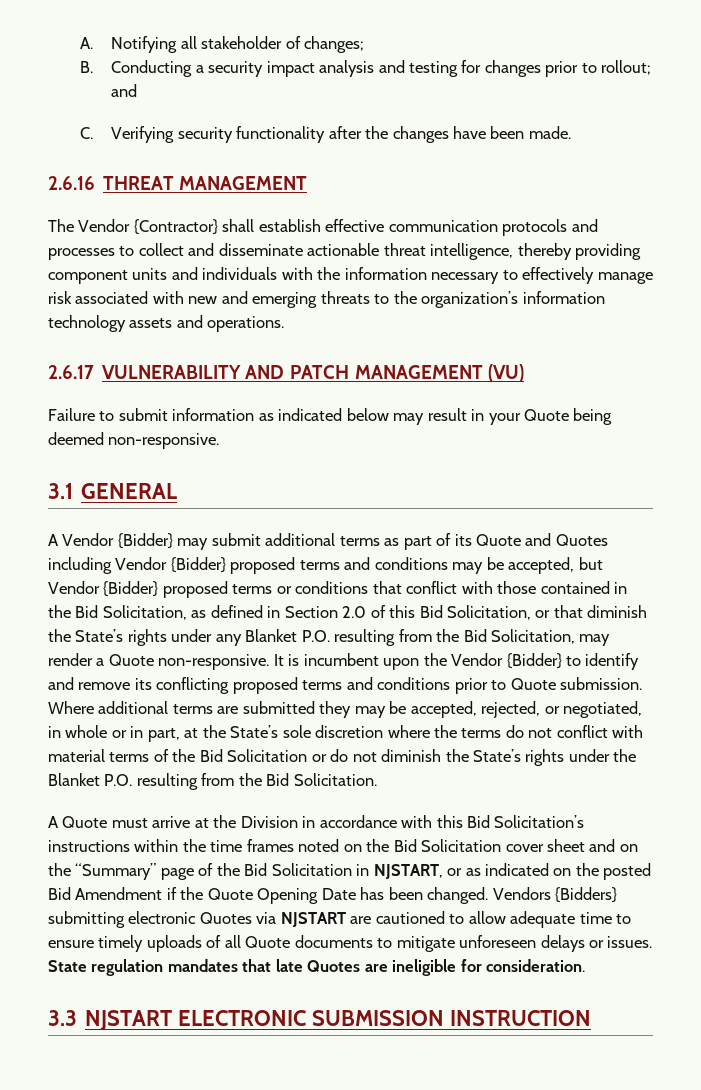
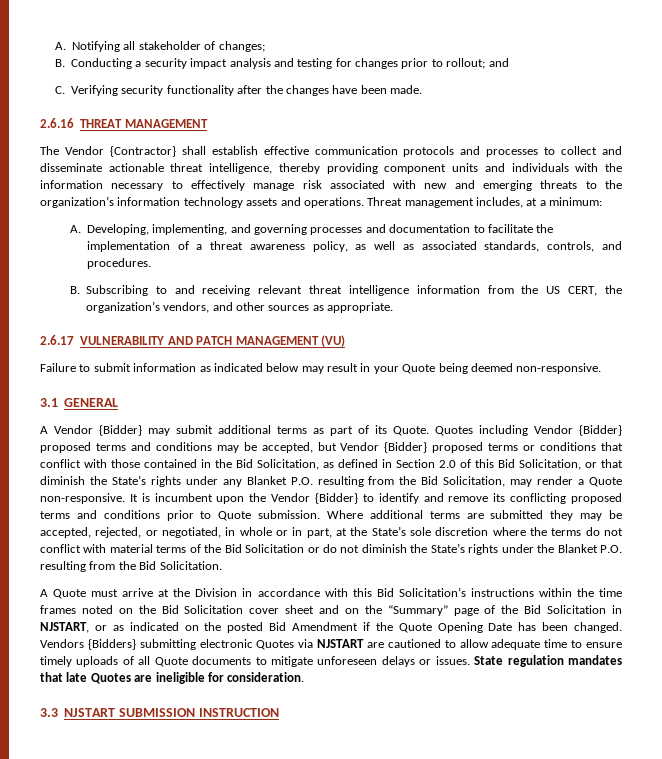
+ Threat management includes, at a minimum:
+ A. Developing, implementing, and governing processes and documentation to facilitate the implementation of a threat awareness policy, as well as associated standards, controls, and procedures.
+ B. Subscribing to and receiving relevant threat intelligence information from the US CERT, the organization’s vendors, and other sources as appropriate.
- A Vendor {Bidder} may submit additional terms as part of its Quote and Quotes including Vendor {Bidder} proposed terms and conditions may be accepted, but Vendor {Bidder} proposed terms or conditions that conflict with those contained in the Bid Solicitation, as defined in Section 2.0 of this Bid Solicitation, or that diminish the State’s rights under any Blanket P.O. resulting from the Bid Solicitation, may render a Quote non-responsive.
+ A Vendor {Bidder} may submit additional terms as part of its Quote. Quotes including Vendor {Bidder} proposed terms and conditions may be accepted, but Vendor {Bidder} proposed terms or conditions that conflict with those contained in the Bid Solicitation, as defined in Section 2.0 of this Bid Solicitation, or that diminish the State’s rights under any Blanket P.O. resulting from the Bid Solicitation, may render a Quote non-responsive.
- 3.3 NJSTART ELECTRONIC SUBMISSION INSTRUCTION
+ 3.3 NJSTART SUBMISSION INSTRUCTION

